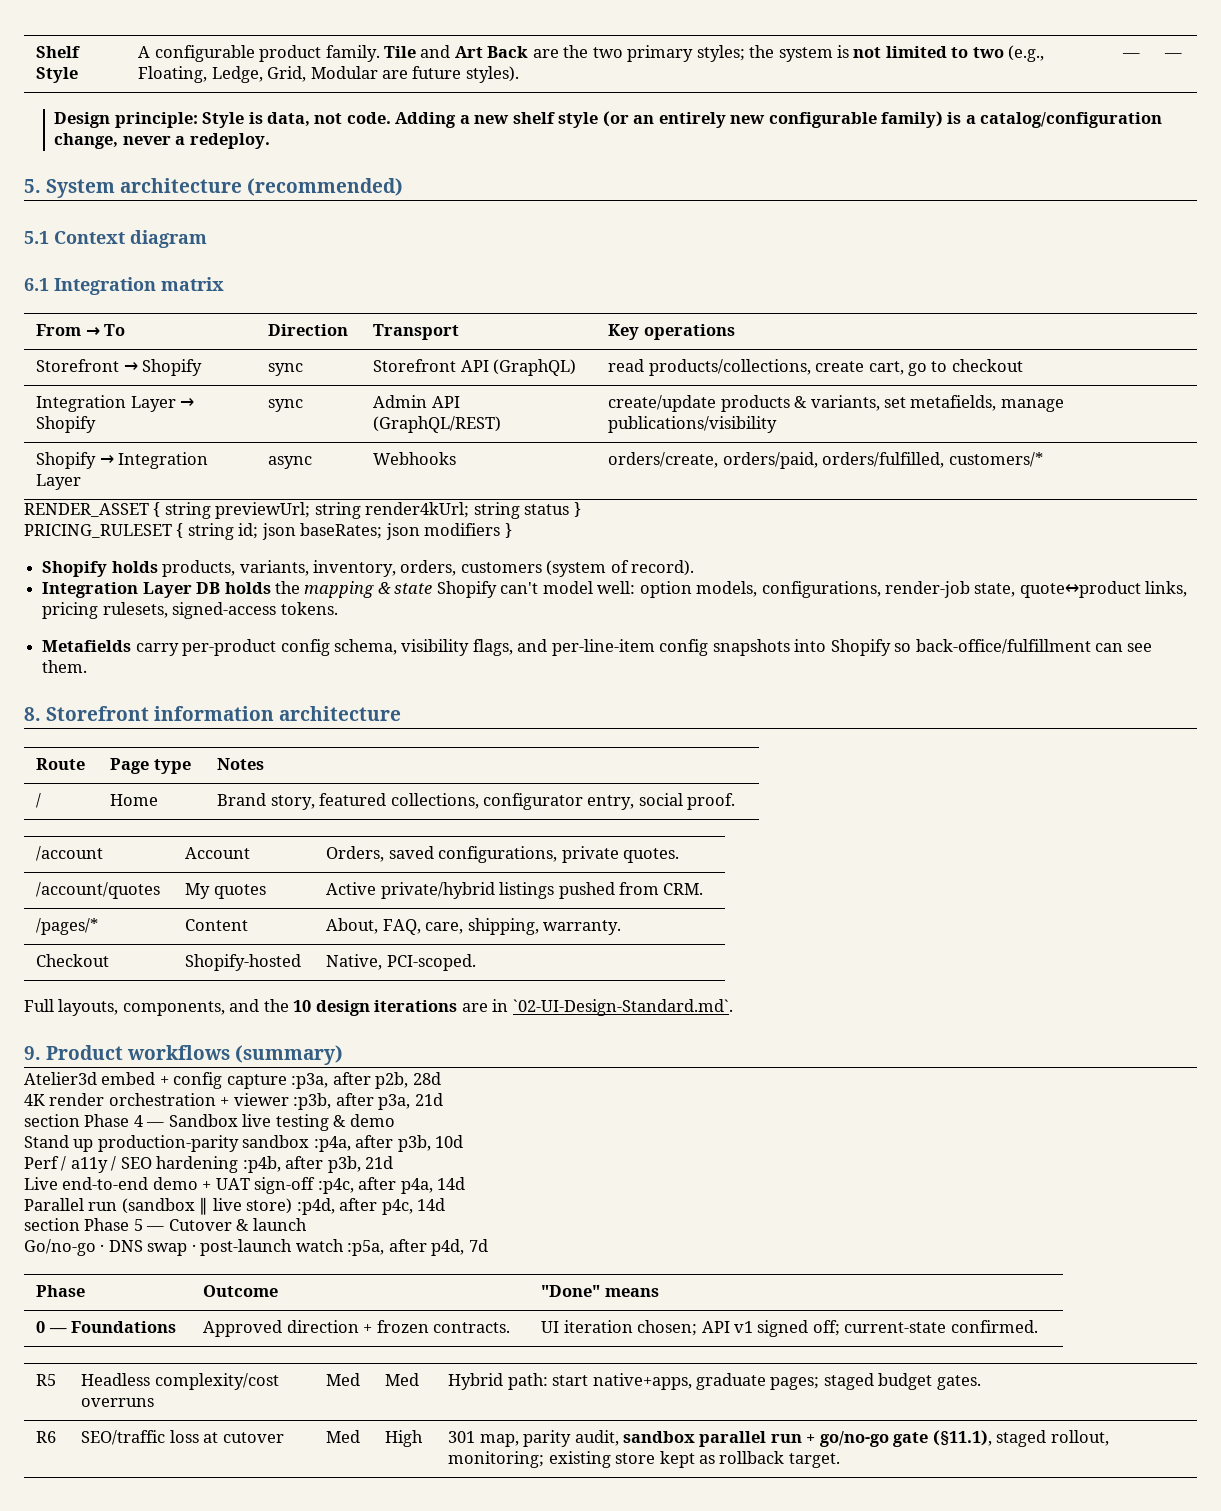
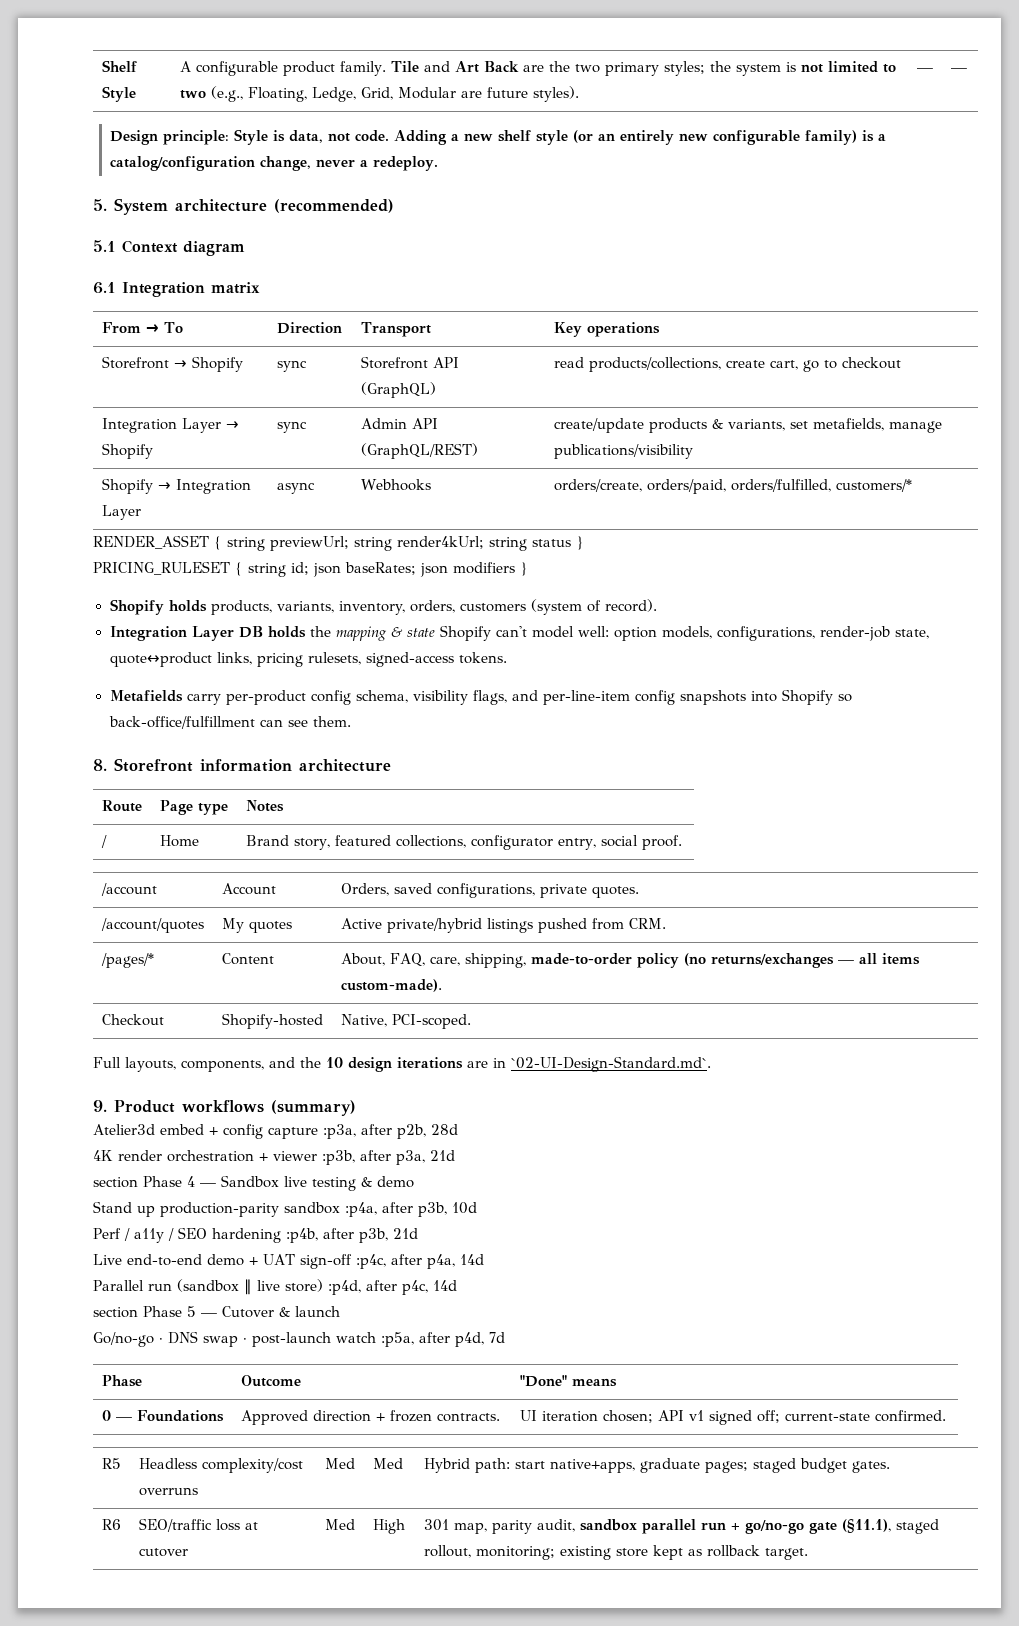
- /pages/* | Content | About, FAQ, care, shipping, warranty.
+ /pages/* | Content | About, FAQ, care, shipping, made-to-order policy (no returns/exchanges — all items custom-made).

